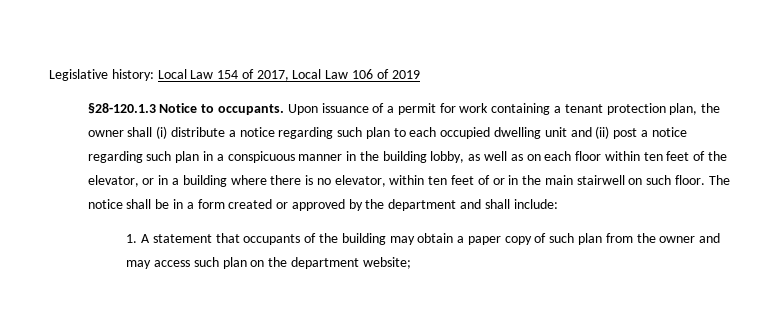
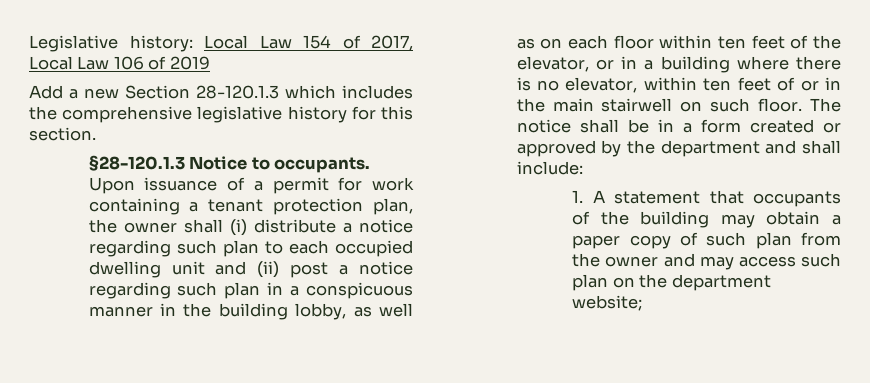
+ Add a new Section 28-120.1.3 which includes the comprehensive legislative history for this section.

